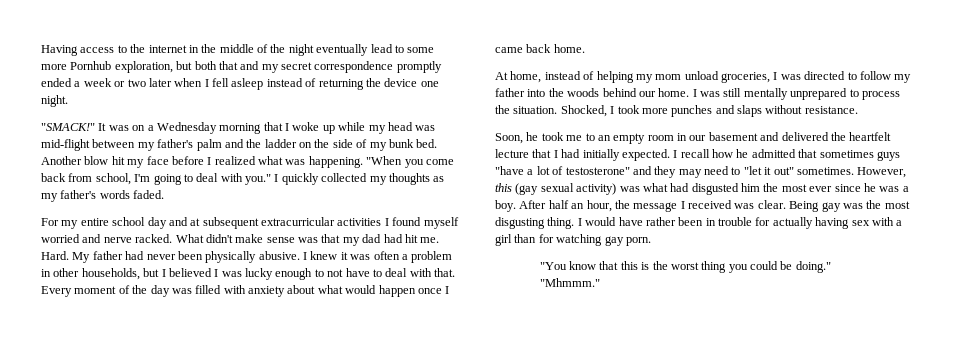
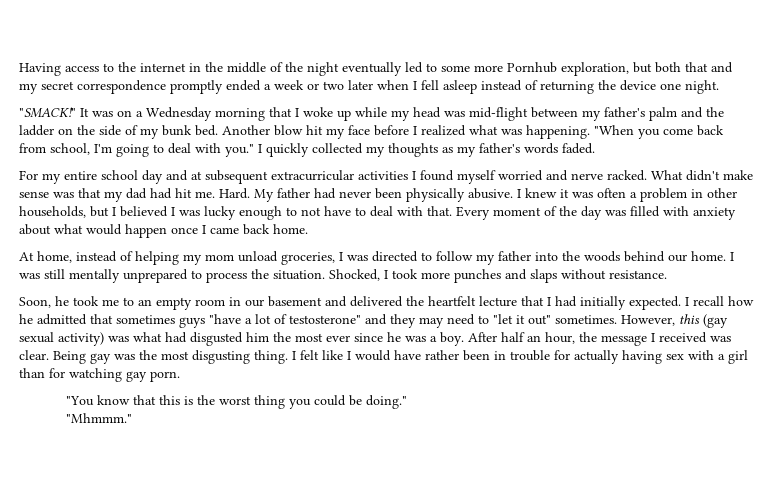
- Having access to the internet in the middle of the night eventually lead to some more Pornhub exploration, but both that and my secret correspondence promptly ended a week or two later when I fell asleep instead of returning the device one night.
+ Having access to the internet in the middle of the night eventually led to some more Pornhub exploration, but both that and my secret correspondence promptly ended a week or two later when I fell asleep instead of returning the device one night.
- I would have rather been in trouble for actually having sex with a girl than for watching gay porn.
+ I felt like I would have rather been in trouble for actually having sex with a girl than for watching gay porn.

